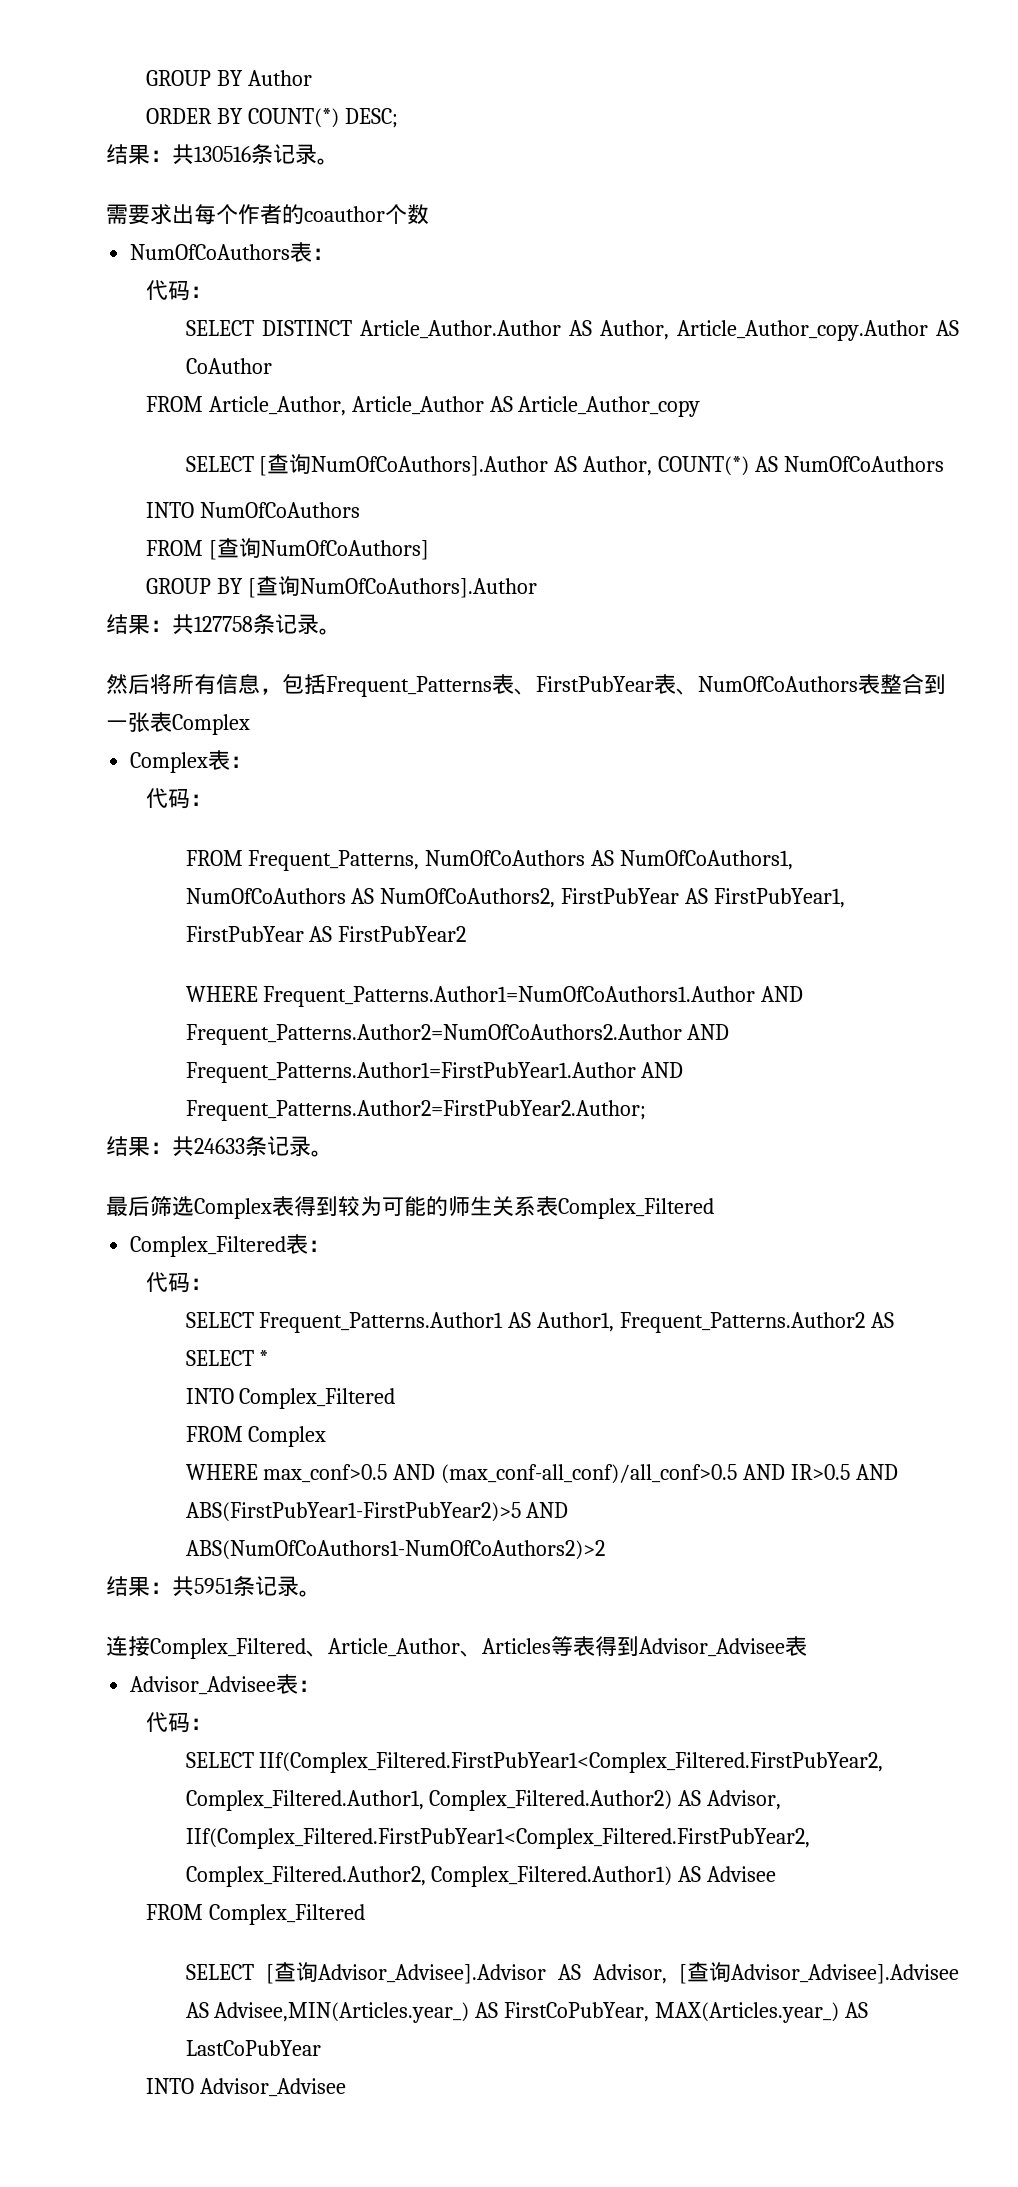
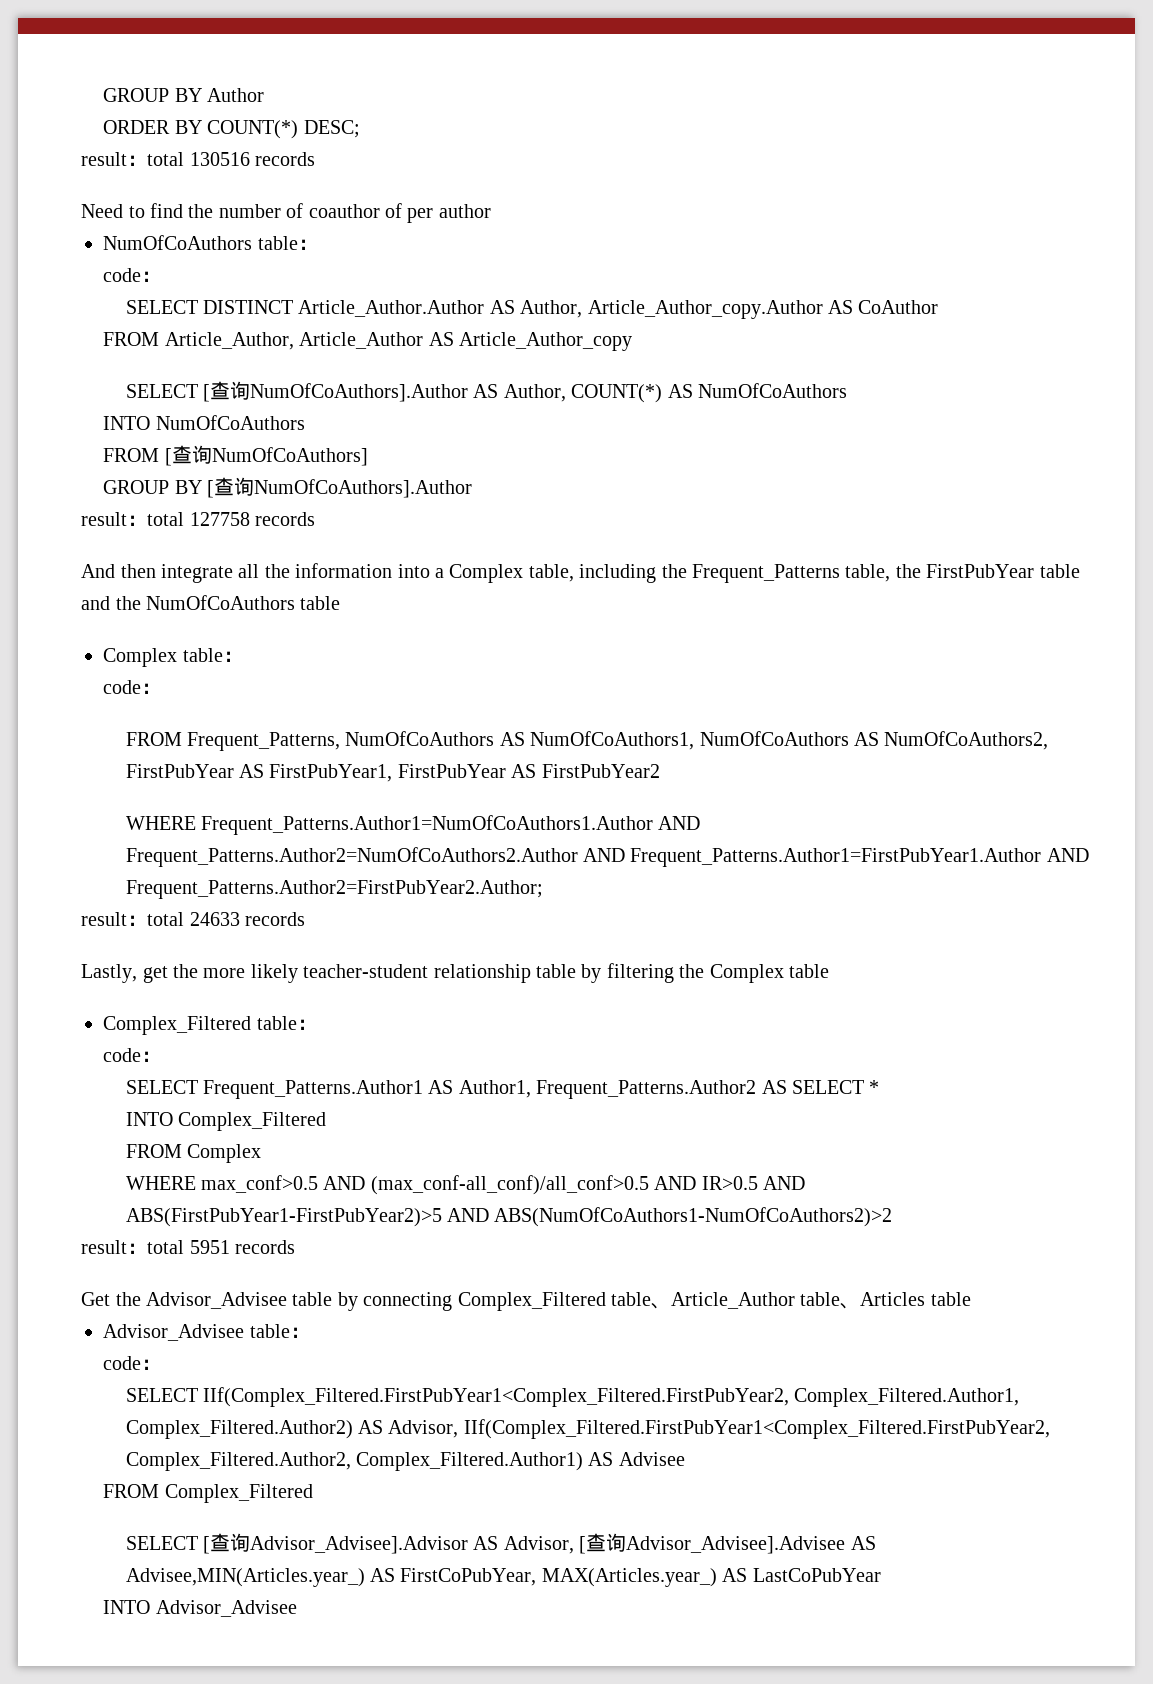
- 结果：共130516条记录。
- 需要求出每个作者的coauthor个数
- NumOfCoAuthors表：
- 代码：
+ result：total 130516 records
+ Need to find the number of coauthor of per author
+ NumOfCoAuthors table：
+ code：
- 结果：共127758条记录。
- 然后将所有信息，包括Frequent_Patterns表、FirstPubYear表、NumOfCoAuthors表整合到一张表Complex
- Complex表：
- 代码：
+ result：total 127758 records
+ And then integrate all the information into a Complex table, including the Frequent_Patterns table, the FirstPubYear table and the NumOfCoAuthors table
+ Complex table：
+ code：
- 结果：共24633条记录。
- 最后筛选Complex表得到较为可能的师生关系表Complex_Filtered
- Complex_Filtered表：
- 代码：
+ result：total 24633 records
+ Lastly, get the more likely teacher-student relationship table by filtering the Complex table
+ Complex_Filtered table：
+ code：
- 结果：共5951条记录。
- 连接Complex_Filtered、Article_Author、Articles等表得到Advisor_Advisee表
- Advisor_Advisee表：
- 代码：
+ result：total 5951 records
+ Get the Advisor_Advisee table by connecting Complex_Filtered table、Article_Author table、Articles table
+ Advisor_Advisee table：
+ code：

